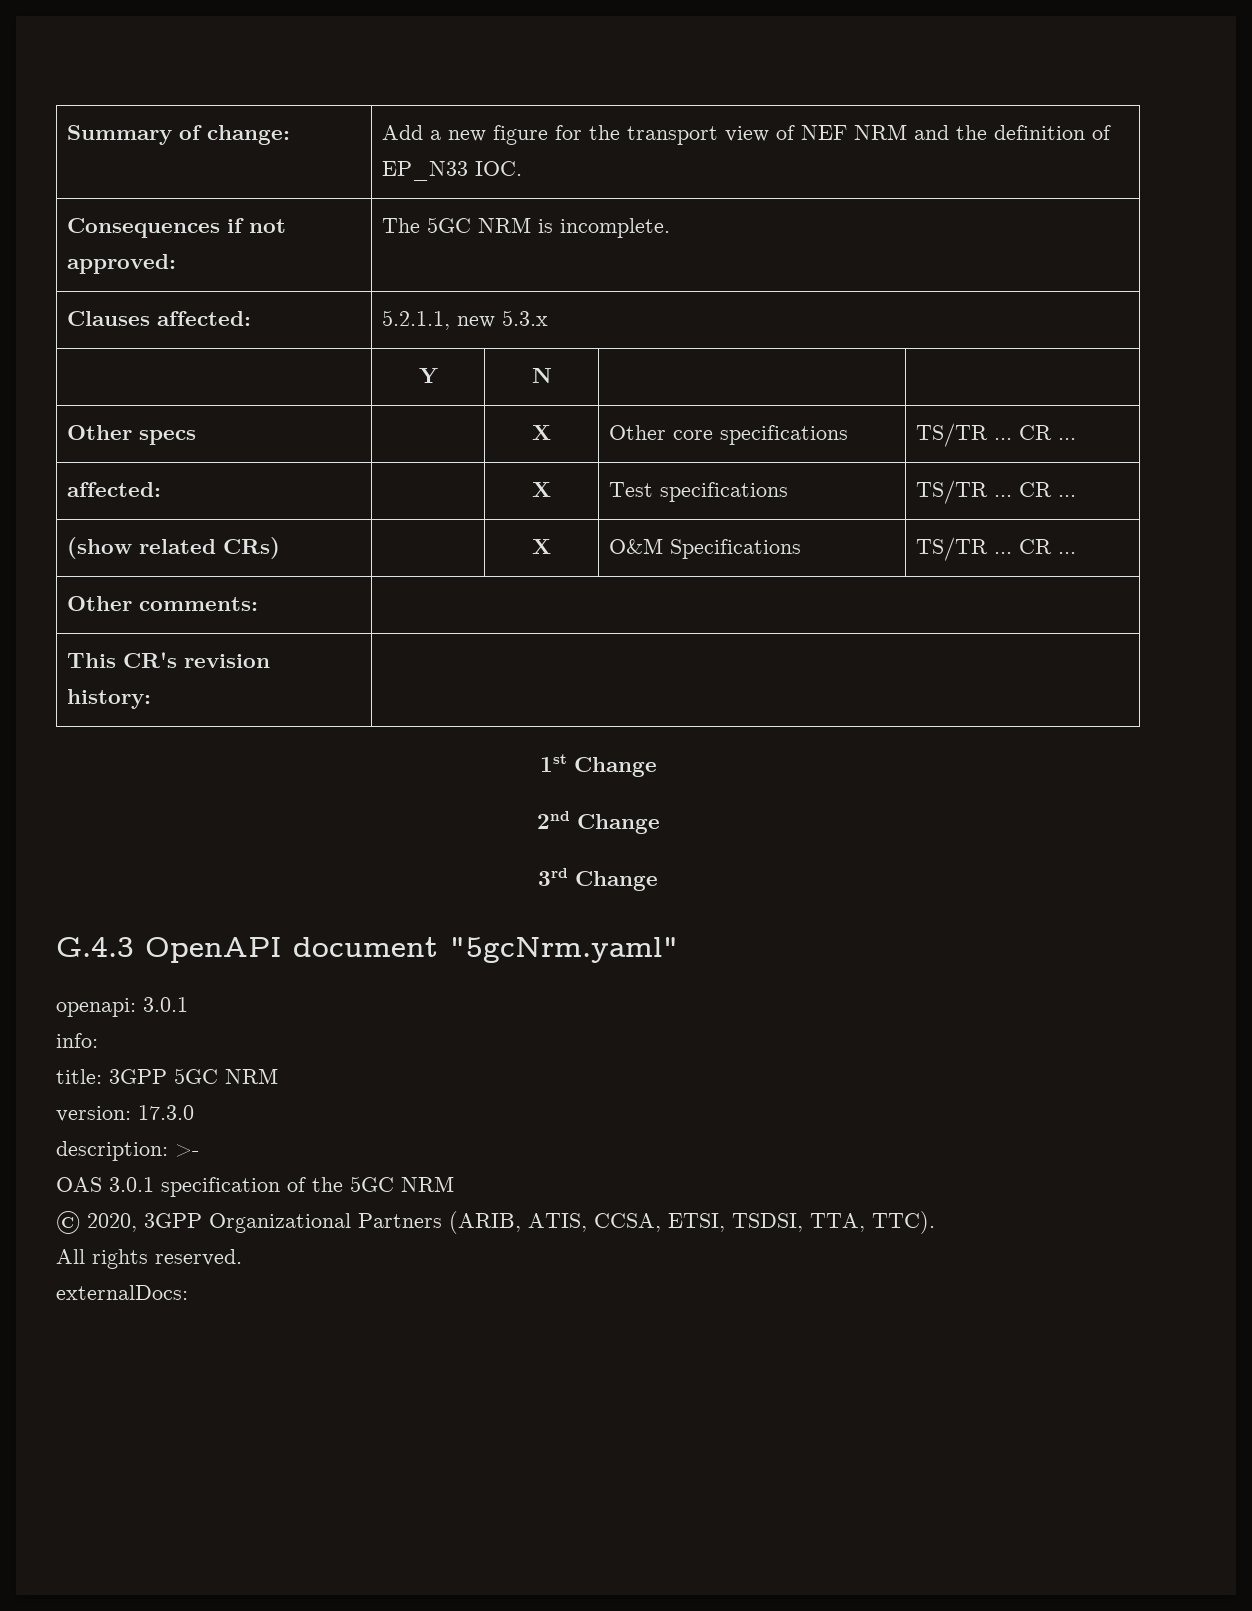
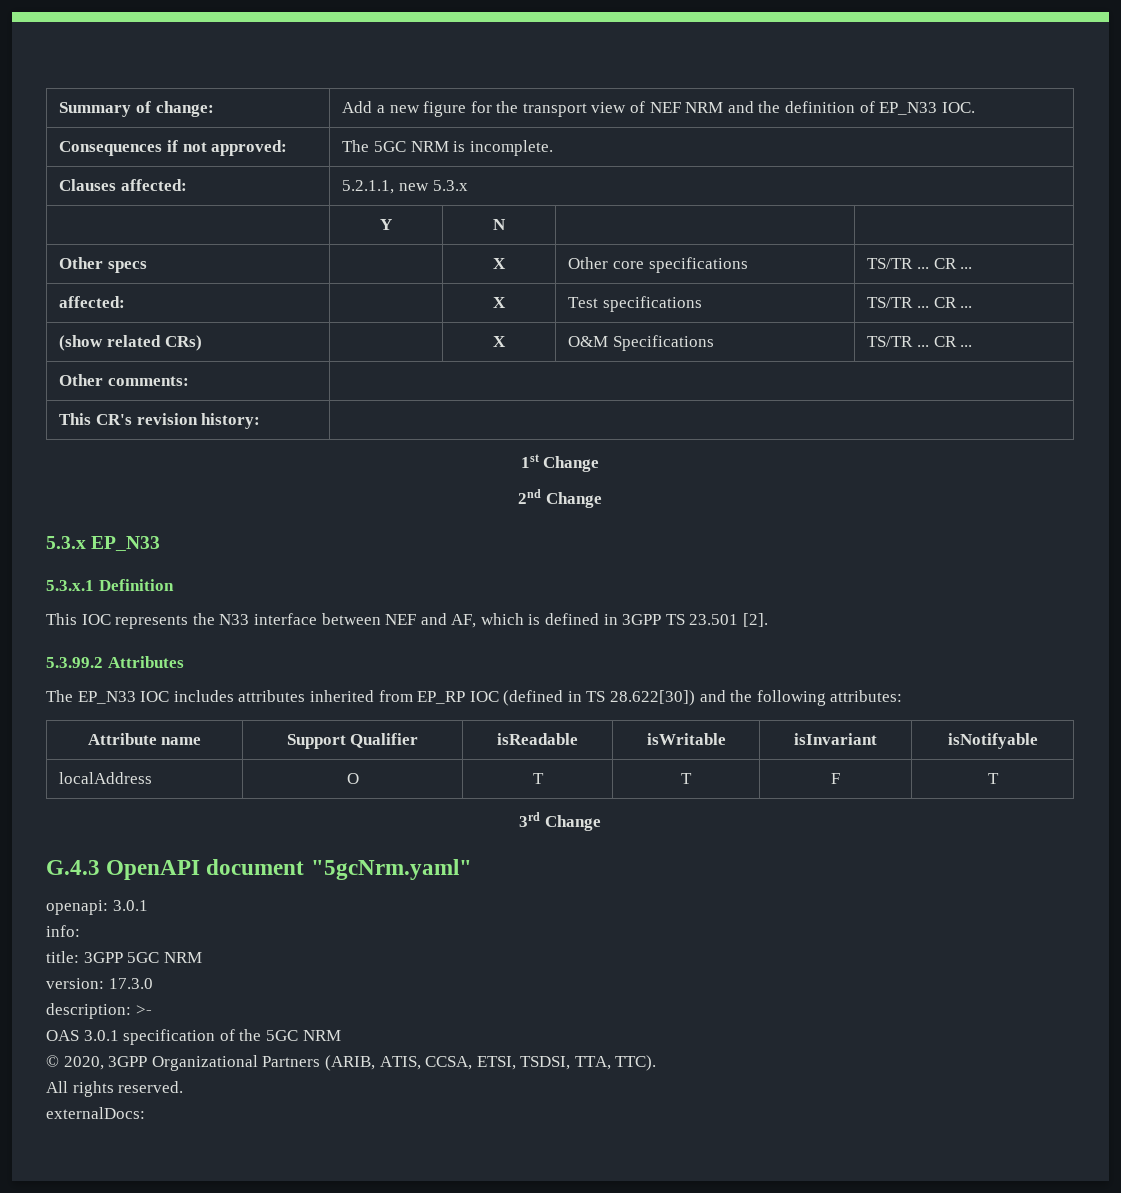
+ 5.3.x EP_N33
+ 5.3.x.1 Definition
+ This IOC represents the N33 interface between NEF and AF, which is defined in 3GPP TS 23.501 [2].
+ 5.3.99.2 Attributes
+ The EP_N33 IOC includes attributes inherited from EP_RP IOC (defined in TS 28.622[30]) and the following attributes:
+ Attribute name | Support Qualifier | isReadable | isWritable | isInvariant | isNotifyable
+ localAddress | O | T | T | F | T

